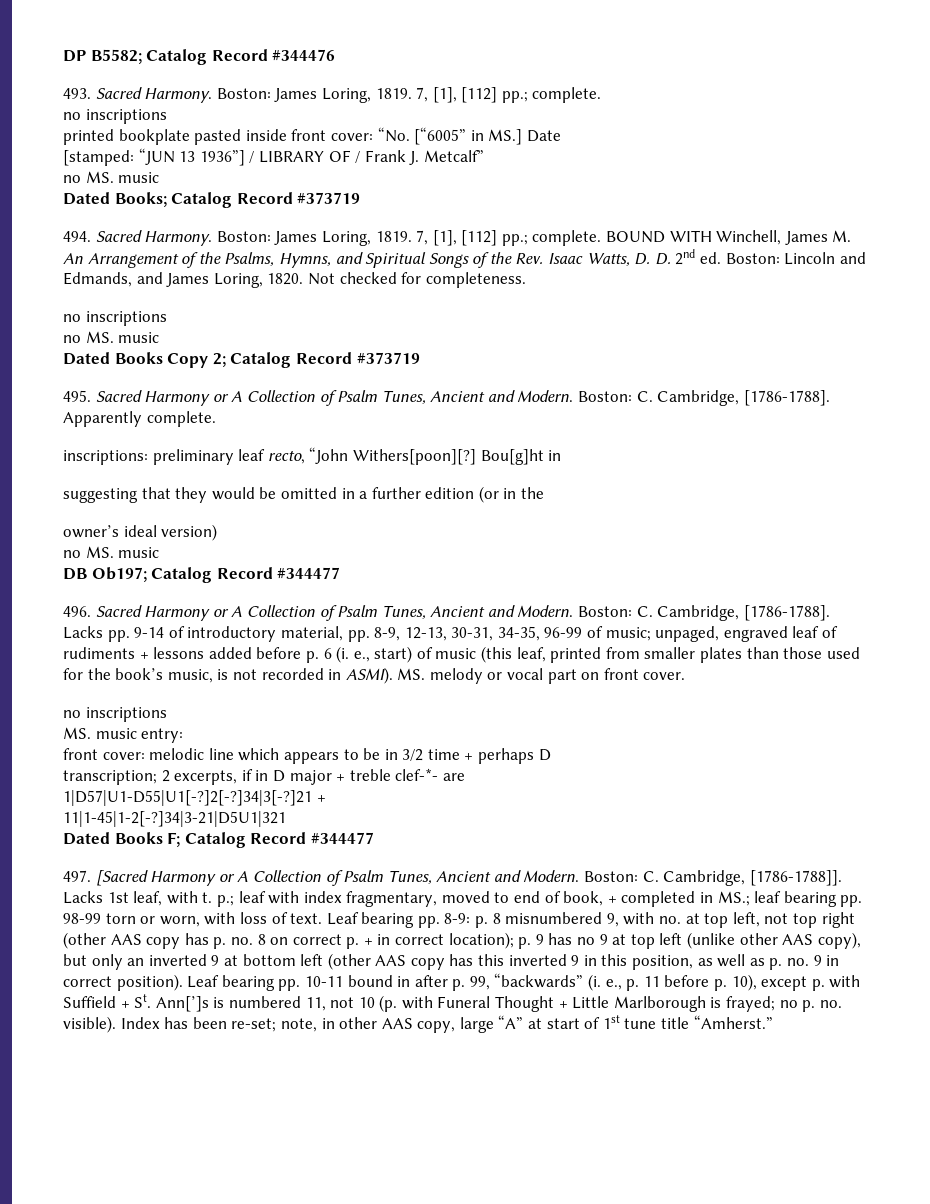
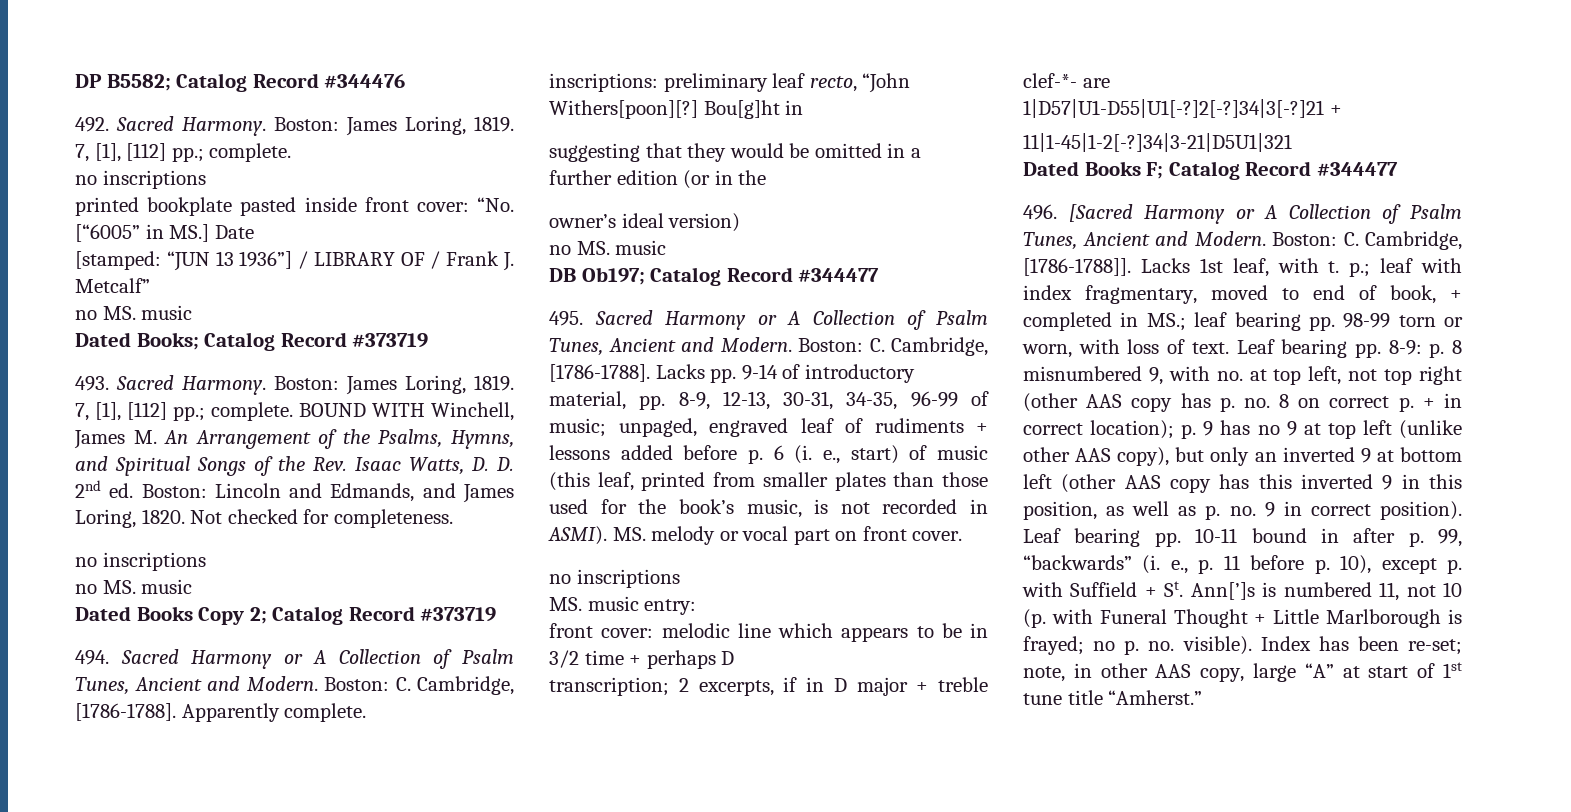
- 493. Sacred Harmony.
+ 492. Sacred Harmony.
- 494. Sacred Harmony.
+ 493. Sacred Harmony.
- 495. Sacred Harmony or A Collection of Psalm Tunes, Ancient and Modern.
+ 494. Sacred Harmony or A Collection of Psalm Tunes, Ancient and Modern.
- 496. Sacred Harmony or A Collection of Psalm Tunes, Ancient and Modern.
+ 495. Sacred Harmony or A Collection of Psalm Tunes, Ancient and Modern.
- 497. [Sacred Harmony or A Collection of Psalm Tunes, Ancient and Modern.
+ 496. [Sacred Harmony or A Collection of Psalm Tunes, Ancient and Modern.

